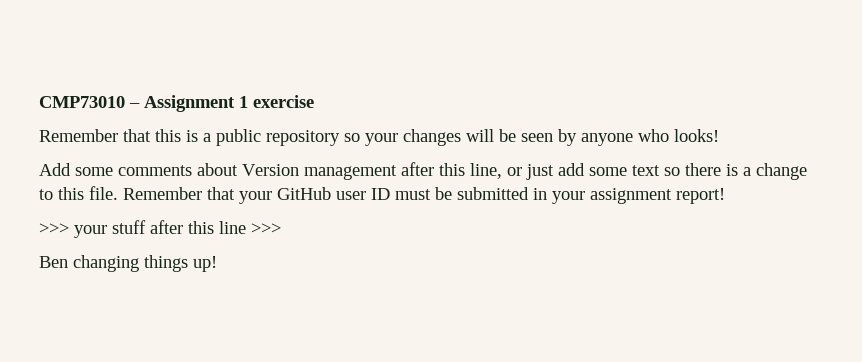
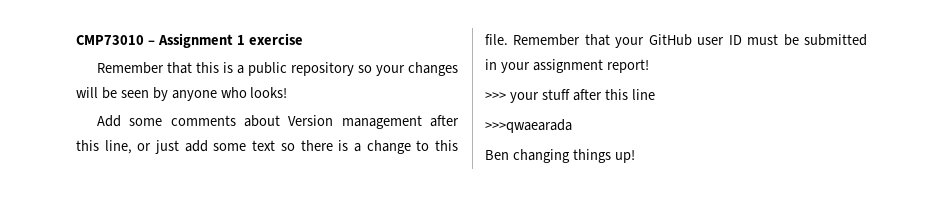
- >>> your stuff after this line >>>
+ >>> your stuff after this line
+ >>>qwaearada

